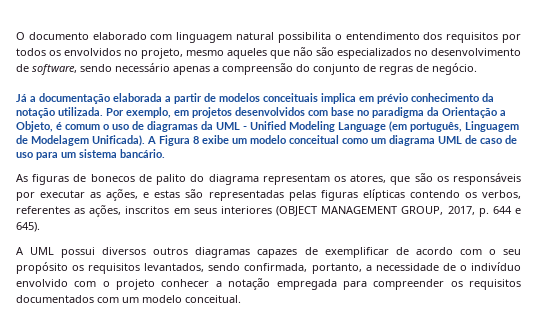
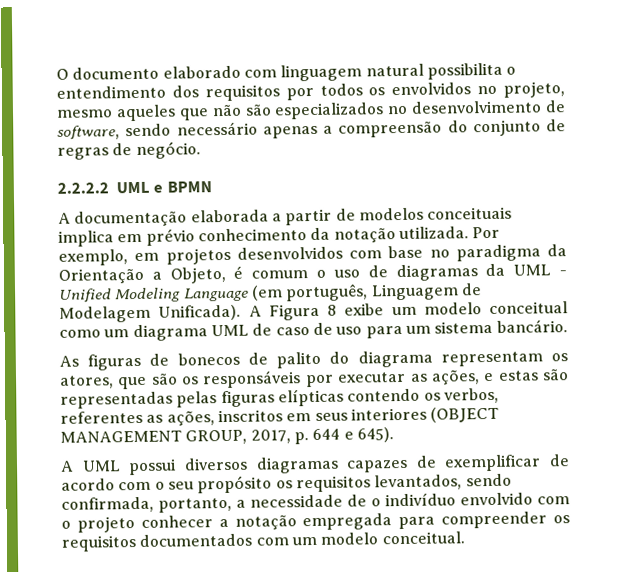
- Já a documentação elaborada a partir de modelos conceituais implica em prévio conhecimento da notação utilizada.
+ 2.2.2.2 UML e BPMN
+ A documentação elaborada a partir de modelos conceituais implica em prévio conhecimento da notação utilizada.
- A UML possui diversos outros diagramas capazes de exemplificar de acordo com o seu propósito os requisitos levantados, sendo confirmada, portanto, a necessidade de o indivíduo envolvido com o projeto conhecer a notação empregada para compreender os requisitos documentados com um modelo conceitual.
+ A UML possui diversos diagramas capazes de exemplificar de acordo com o seu propósito os requisitos levantados, sendo confirmada, portanto, a necessidade de o indivíduo envolvido com o projeto conhecer a notação empregada para compreender os requisitos documentados com um modelo conceitual.

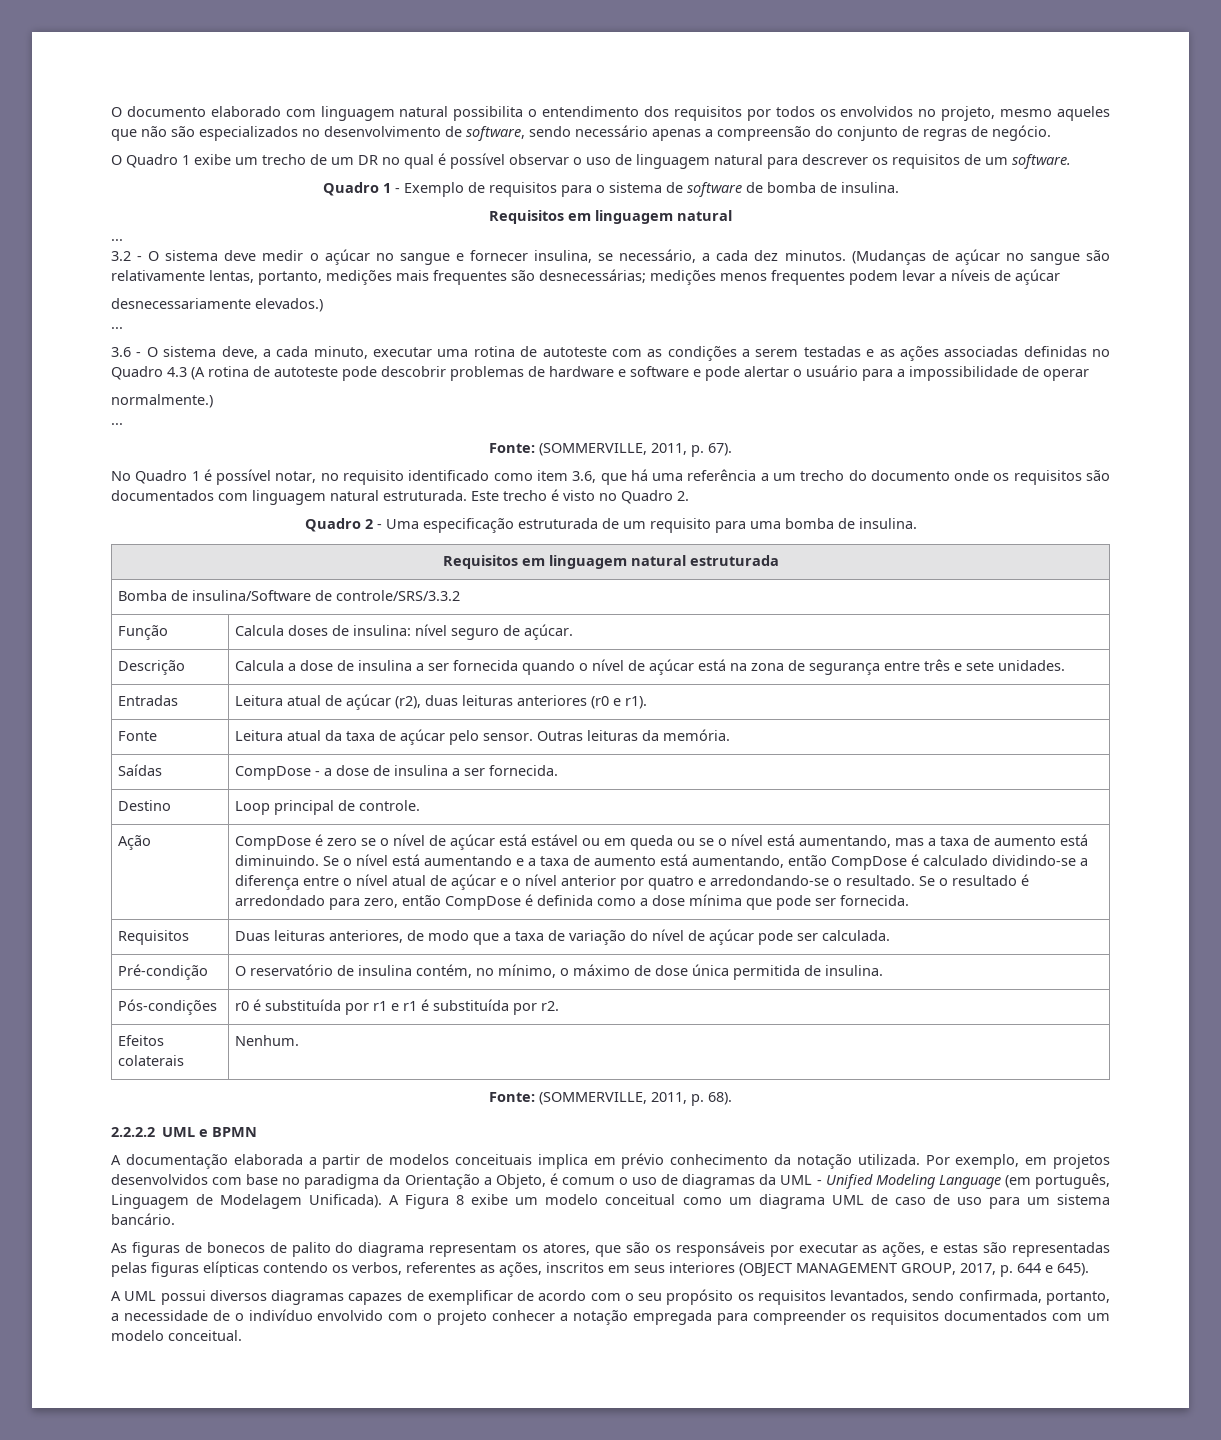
+ O Quadro 1 exibe um trecho de um DR no qual é possível observar o uso de linguagem natural para descrever os requisitos de um software.
+ Quadro 1 - Exemplo de requisitos para o sistema de software de bomba de insulina.
+ Requisitos em linguagem natural
+ ...
+ 3.2 - O sistema deve medir o açúcar no sangue e fornecer insulina, se necessário, a cada dez minutos. (Mudanças de açúcar no sangue são relativamente lentas, portanto, medições mais frequentes são desnecessárias; medições menos frequentes podem levar a níveis de açúcar
+ desnecessariamente elevados.)
+ ...
+ 3.6 - O sistema deve, a cada minuto, executar uma rotina de autoteste com as condições a serem testadas e as ações associadas definidas no Quadro 4.3 (A rotina de autoteste pode descobrir problemas de hardware e software e pode alertar o usuário para a impossibilidade de operar
+ normalmente.)
+ ...
+ Fonte: (SOMMERVILLE, 2011, p. 67).
+ No Quadro 1 é possível notar, no requisito identificado como item 3.6, que há uma referência a um trecho do documento onde os requisitos são documentados com linguagem natural estruturada. Este trecho é visto no Quadro 2.
+ Quadro 2 - Uma especificação estruturada de um requisito para uma bomba de insulina.
+ Requisitos em linguagem natural estruturada
+ Bomba de insulina/Software de controle/SRS/3.3.2
+ Função | Calcula doses de insulina: nível seguro de açúcar.
+ Descrição | Calcula a dose de insulina a ser fornecida quando o nível de açúcar está na zona de segurança entre três e sete unidades.
+ Entradas | Leitura atual de açúcar (r2), duas leituras anteriores (r0 e r1).
+ Fonte | Leitura atual da taxa de açúcar pelo sensor. Outras leituras da memória.
+ Saídas | CompDose - a dose de insulina a ser fornecida.
+ Destino | Loop principal de controle.
+ Ação | CompDose é zero se o nível de açúcar está estável ou em queda ou se o nível está aumentando, mas a taxa de aumento está diminuindo. Se o nível está aumentando e a taxa de aumento está aumentando, então CompDose é calculado dividindo-se a diferença entre o nível atual de açúcar e o nível anterior por quatro e arredondando-se o resultado. Se o resultado é arredondado para zero, então CompDose é definida como a dose mínima que pode ser fornecida.
+ Requisitos | Duas leituras anteriores, de modo que a taxa de variação do nível de açúcar pode ser calculada.
+ Pré-condição | O reservatório de insulina contém, no mínimo, o máximo de dose única permitida de insulina.
+ Pós-condições | r0 é substituída por r1 e r1 é substituída por r2.
+ Efeitos colaterais | Nenhum.
+ Fonte: (SOMMERVILLE, 2011, p. 68).

